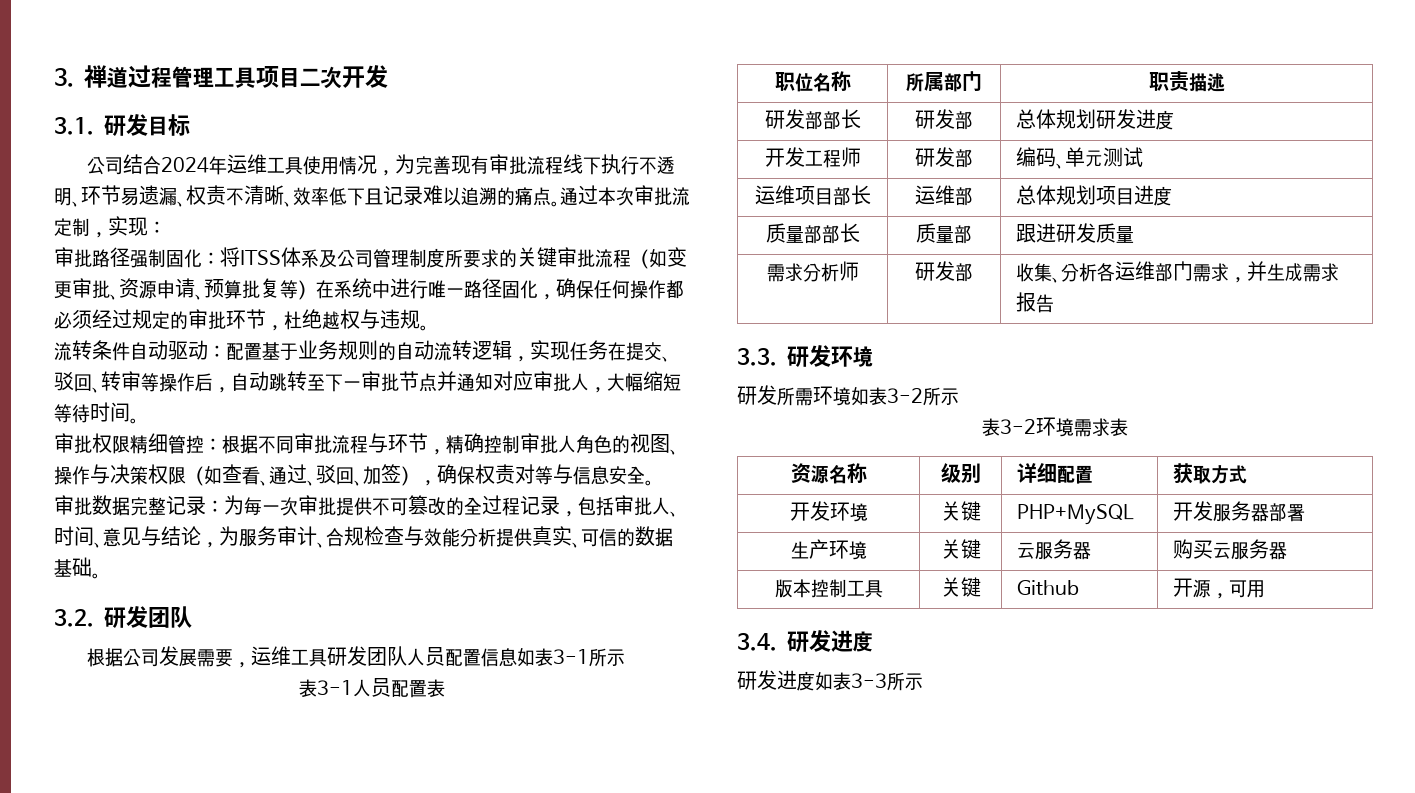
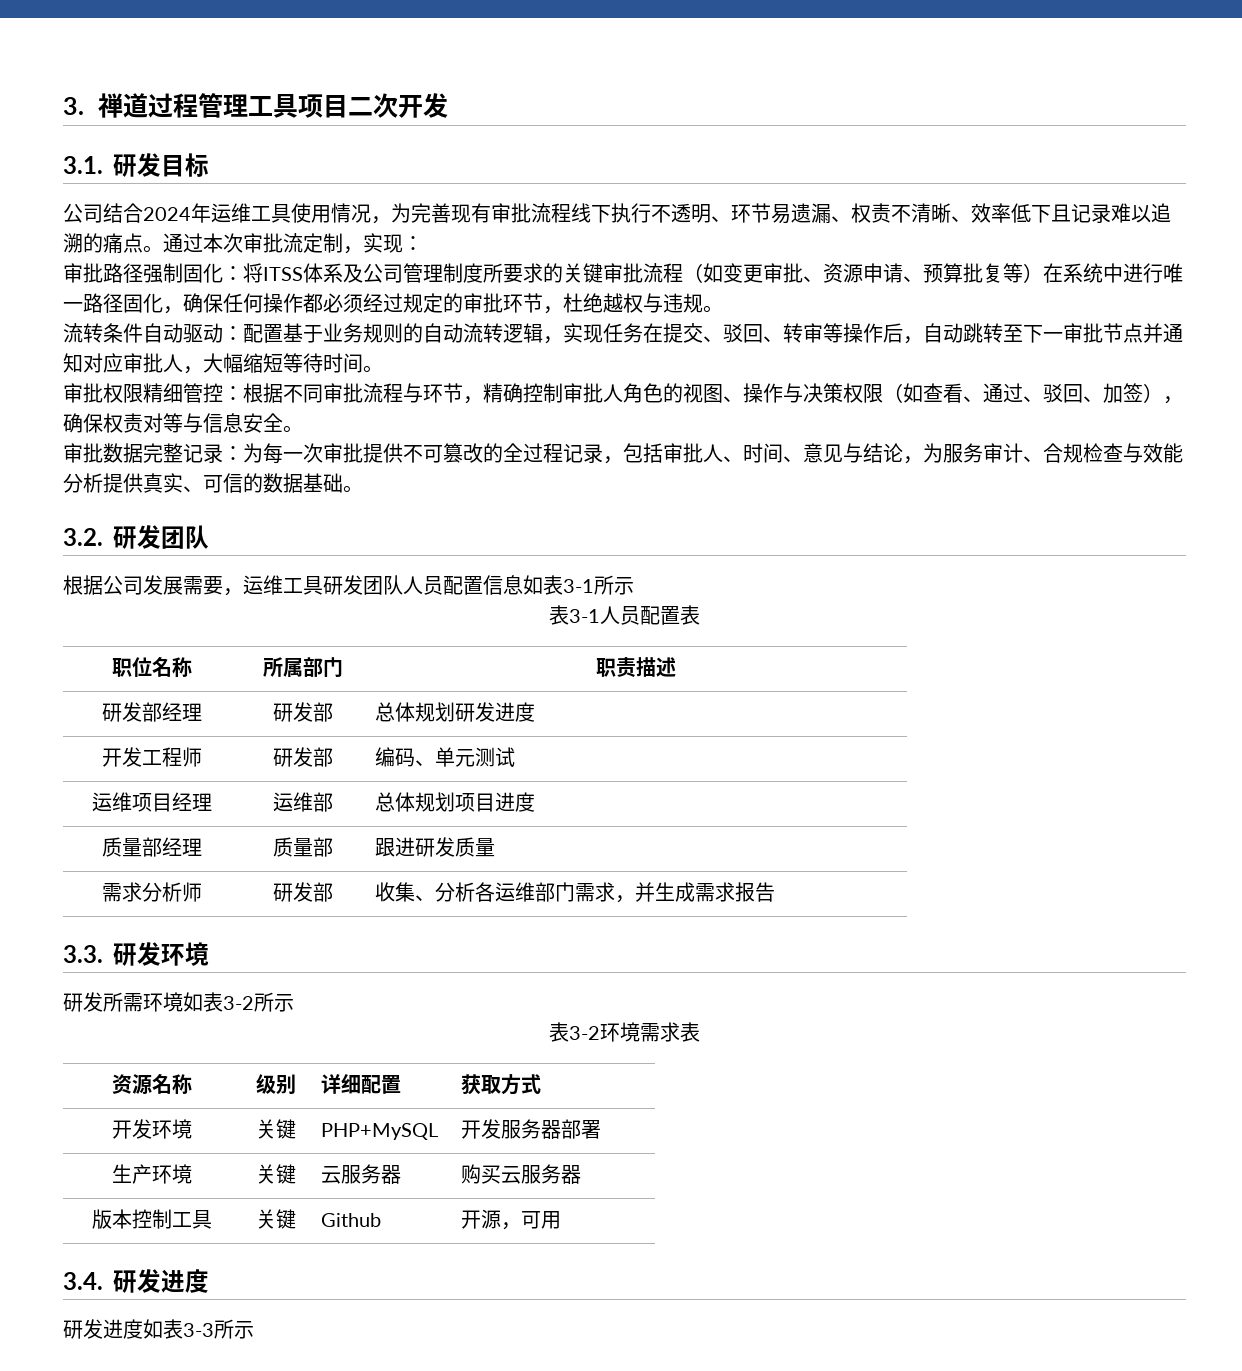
- 研发部部长 | 研发部 | 总体规划研发进度
+ 研发部经理 | 研发部 | 总体规划研发进度
- 运维项目部长 | 运维部 | 总体规划项目进度
+ 运维项目经理 | 运维部 | 总体规划项目进度
- 质量部部长 | 质量部 | 跟进研发质量
+ 质量部经理 | 质量部 | 跟进研发质量

